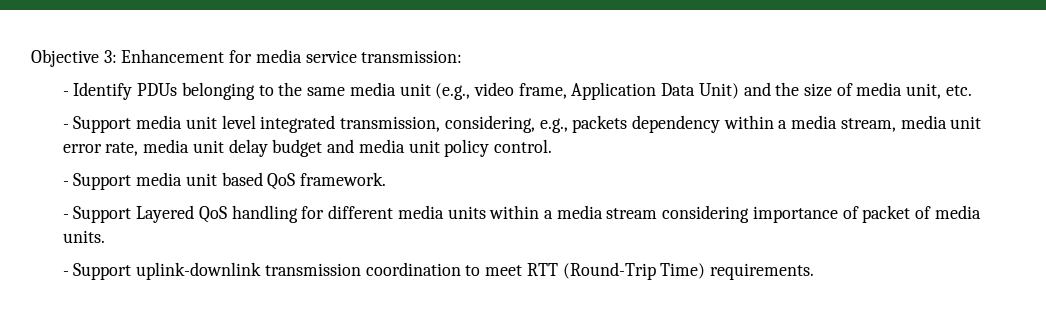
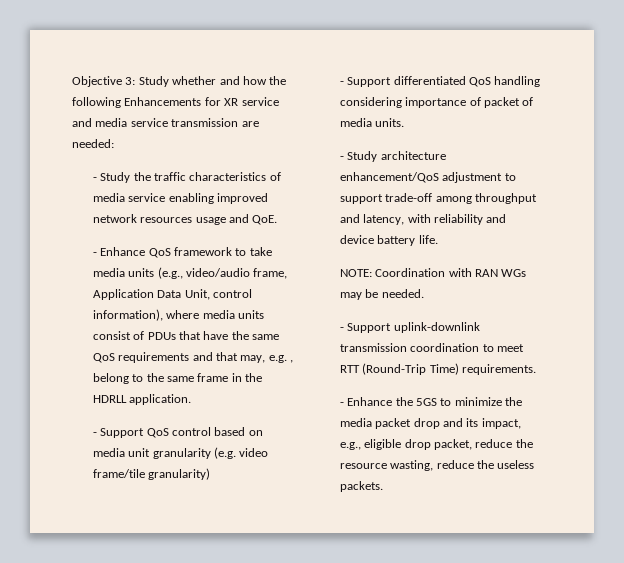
- Objective 3: Enhancement for media service transmission:
- - Identify PDUs belonging to the same media unit (e.g., video frame, Application Data Unit) and the size of media unit, etc.
- - Support media unit level integrated transmission, considering, e.g., packets dependency within a media stream, media unit error rate, media unit delay budget and media unit policy control.
- - Support media unit based QoS framework.
- - Support Layered QoS handling for different media units within a media stream considering importance of packet of media units.
+ Objective 3: Study whether and how the following Enhancements for XR service and media service transmission are needed:
+ - Study the traffic characteristics of media service enabling improved network resources usage and QoE.
+ - Enhance QoS framework to take media units (e.g., video/audio frame, Application Data Unit, control information), where media units consist of PDUs that have the same QoS requirements and that may, e.g. , belong to the same frame in the HDRLL application.
+ - Support QoS control based on media unit granularity (e.g. video frame/tile granularity)
+ - Support differentiated QoS handling considering importance of packet of media units.
+ - Study architecture enhancement/QoS adjustment to support trade-off among throughput and latency, with reliability and device battery life.
+ NOTE: Coordination with RAN WGs may be needed.
+ - Enhance the 5GS to minimize the media packet drop and its impact, e.g., eligible drop packet, reduce the resource wasting, reduce the useless packets.

